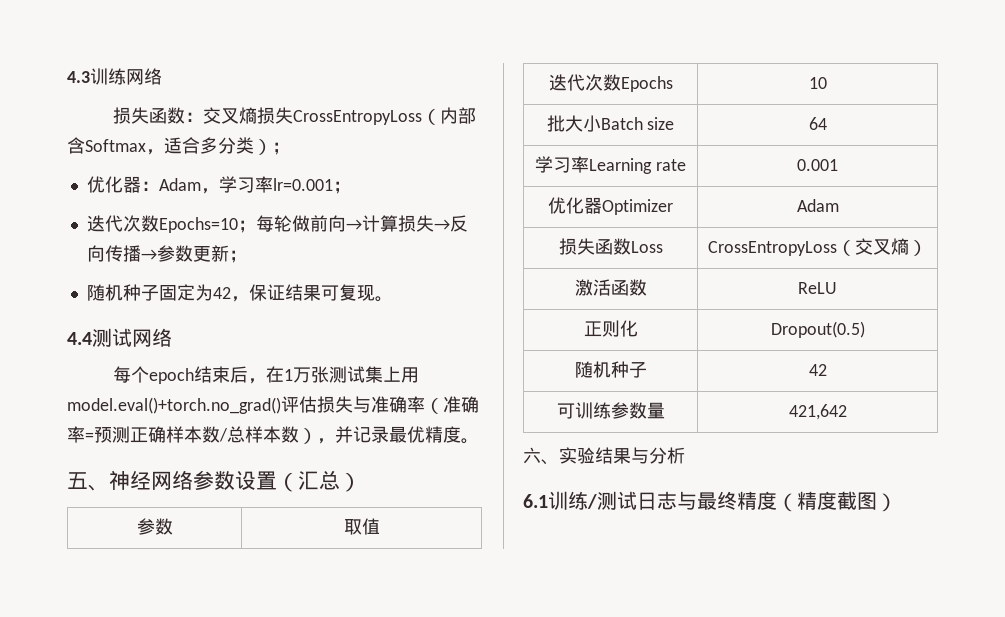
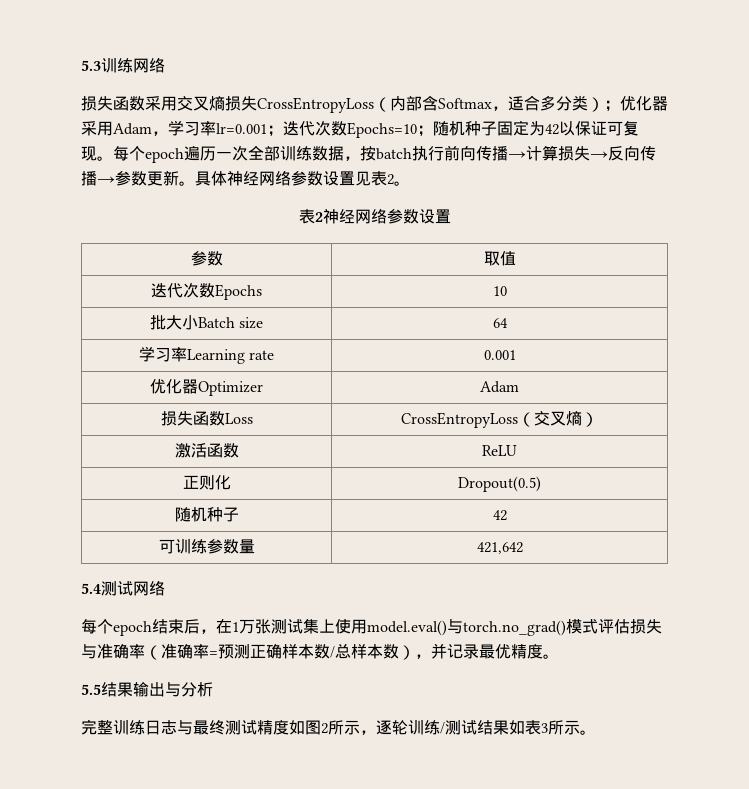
- 4.3训练网络
+ 5.3训练网络
- 损失函数：交叉熵损失CrossEntropyLoss（内部含Softmax，适合多分类）；
- 优化器：Adam，学习率lr=0.001；
- 迭代次数Epochs=10；每轮做前向→计算损失→反向传播→参数更新；
- 随机种子固定为42，保证结果可复现。
- 4.4测试网络
- 每个epoch结束后，在1万张测试集上用model.eval()+torch.no_grad()评估损失与准确率（准确率=预测正确样本数/总样本数），并记录最优精度。
- 五、神经网络参数设置（汇总）
+ 损失函数采用交叉熵损失CrossEntropyLoss（内部含Softmax，适合多分类）；优化器采用Adam，学习率lr=0.001；迭代次数Epochs=10；随机种子固定为42以保证可复现。每个epoch遍历一次全部训练数据，按batch执行前向传播→计算损失→反向传播→参数更新。具体神经网络参数设置见表2。
+ 表2神经网络参数设置
- 六、实验结果与分析
- 6.1训练/测试日志与最终精度（精度截图）
+ 5.4测试网络
+ 每个epoch结束后，在1万张测试集上使用model.eval()与torch.no_grad()模式评估损失与准确率（准确率=预测正确样本数/总样本数），并记录最优精度。
+ 5.5结果输出与分析
+ 完整训练日志与最终测试精度如图2所示，逐轮训练/测试结果如表3所示。

